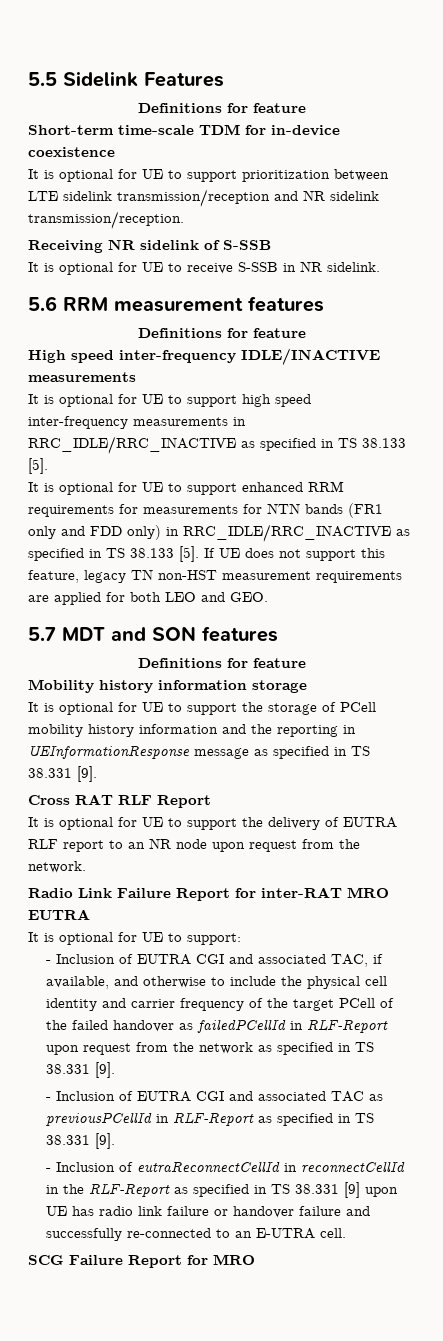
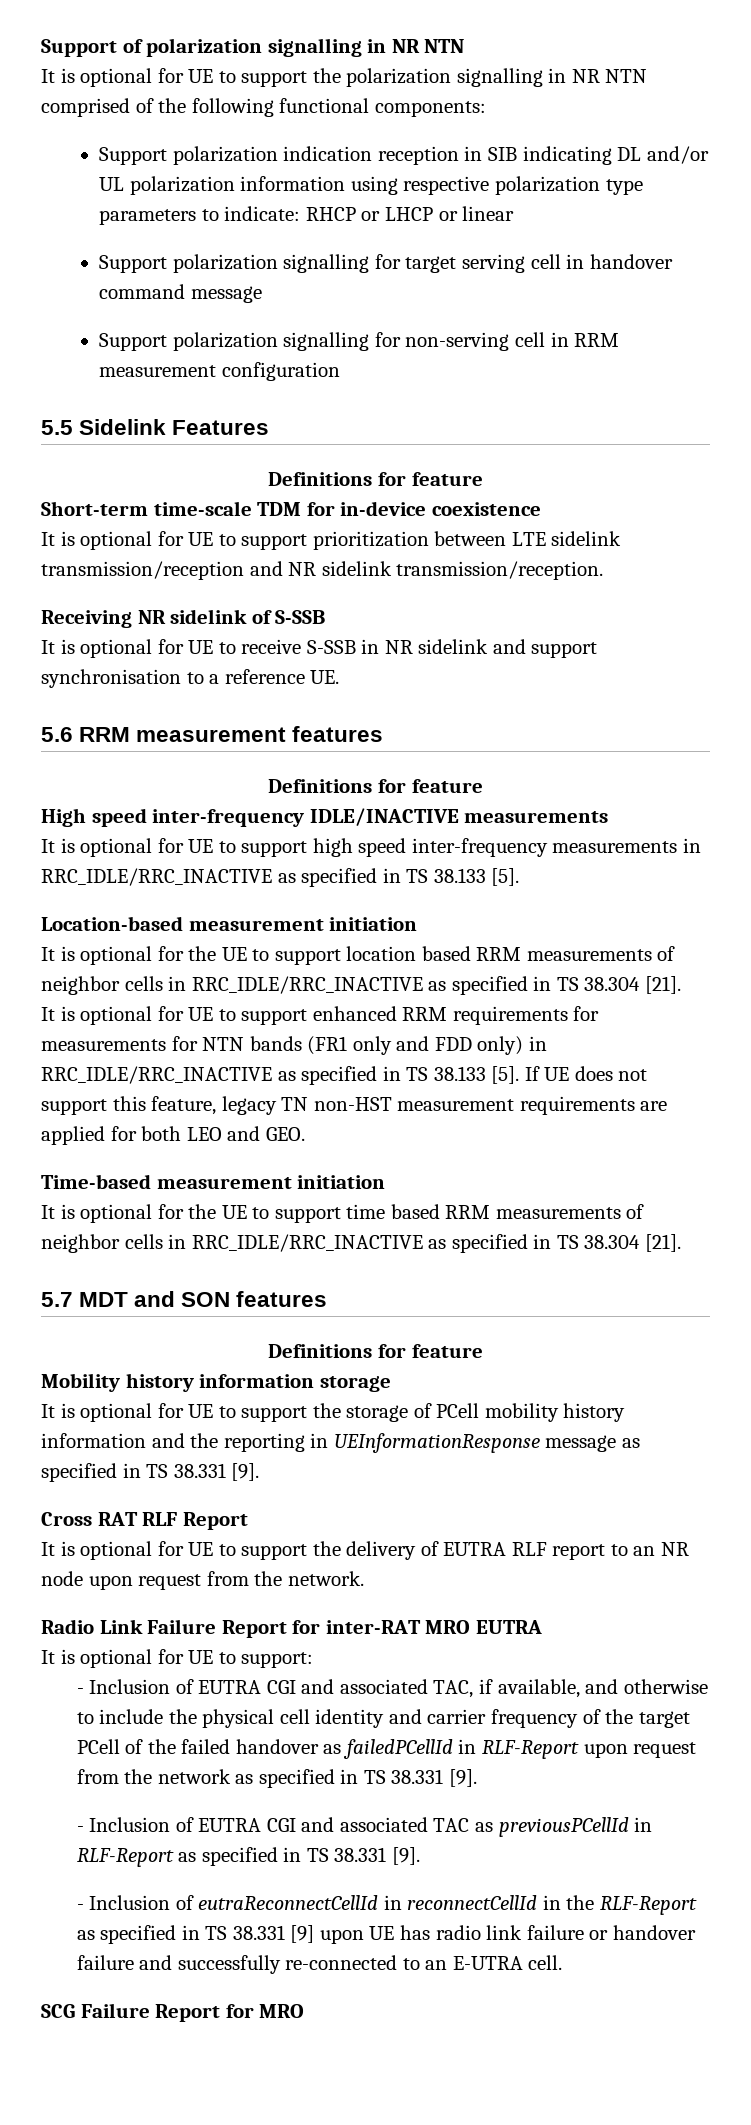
+ Support of polarization signalling in NR NTN
+ It is optional for UE to support the polarization signalling in NR NTN comprised of the following functional components:
+ Support polarization indication reception in SIB indicating DL and/or UL polarization information using respective polarization type parameters to indicate: RHCP or LHCP or linear
+ Support polarization signalling for target serving cell in handover command message
+ Support polarization signalling for non-serving cell in RRM measurement configuration
- It is optional for UE to receive S-SSB in NR sidelink.
+ It is optional for UE to receive S-SSB in NR sidelink and support synchronisation to a reference UE.
+ Location-based measurement initiation
+ It is optional for the UE to support location based RRM measurements of neighbor cells in RRC_IDLE/RRC_INACTIVE as specified in TS 38.304 [21].
+ Time-based measurement initiation
+ It is optional for the UE to support time based RRM measurements of neighbor cells in RRC_IDLE/RRC_INACTIVE as specified in TS 38.304 [21].

